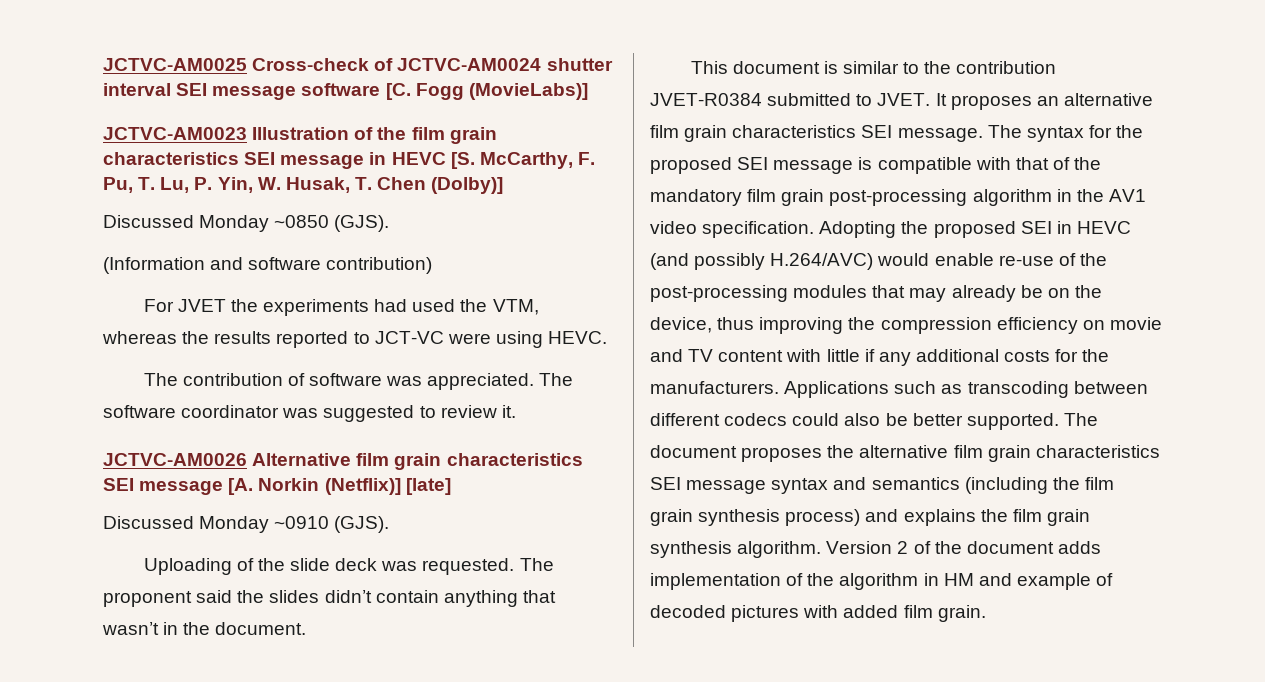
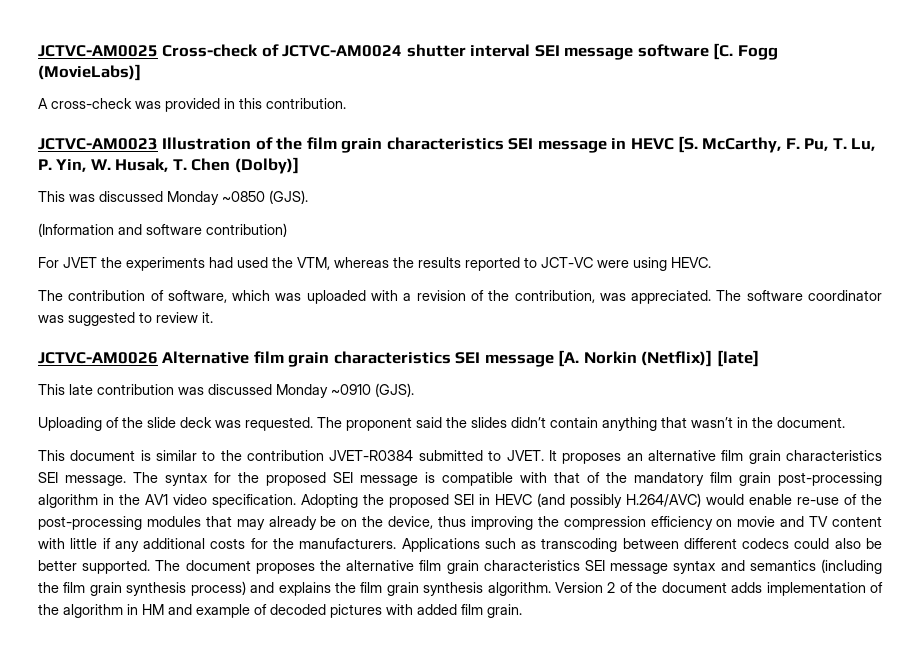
+ A cross-check was provided in this contribution.
- Discussed Monday ~0850 (GJS).
+ This was discussed Monday ~0850 (GJS).
- The contribution of software was appreciated.
+ The contribution of software, which was uploaded with a revision of the contribution, was appreciated.
- Discussed Monday ~0910 (GJS).
+ This late contribution was discussed Monday ~0910 (GJS).

